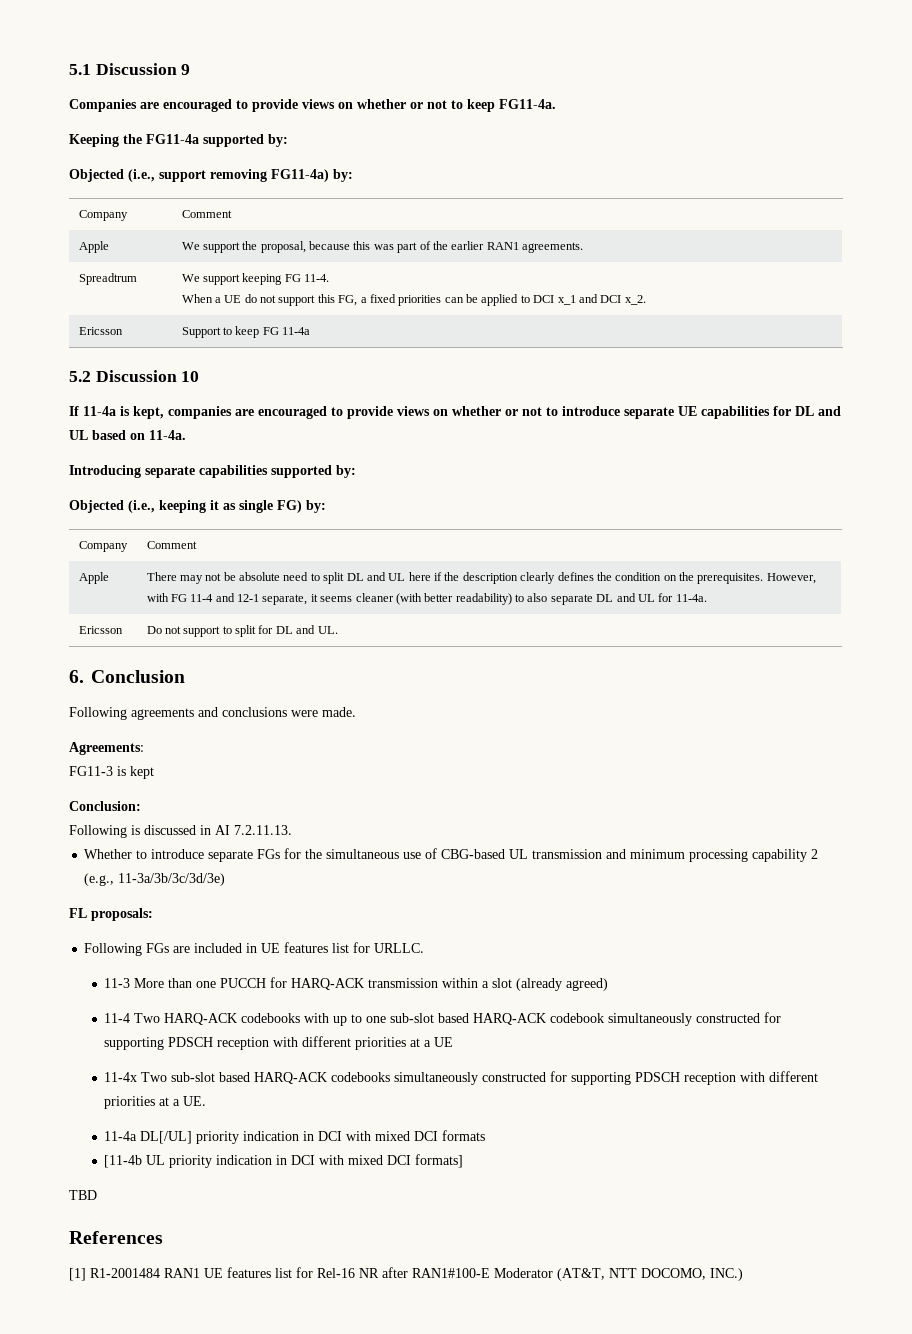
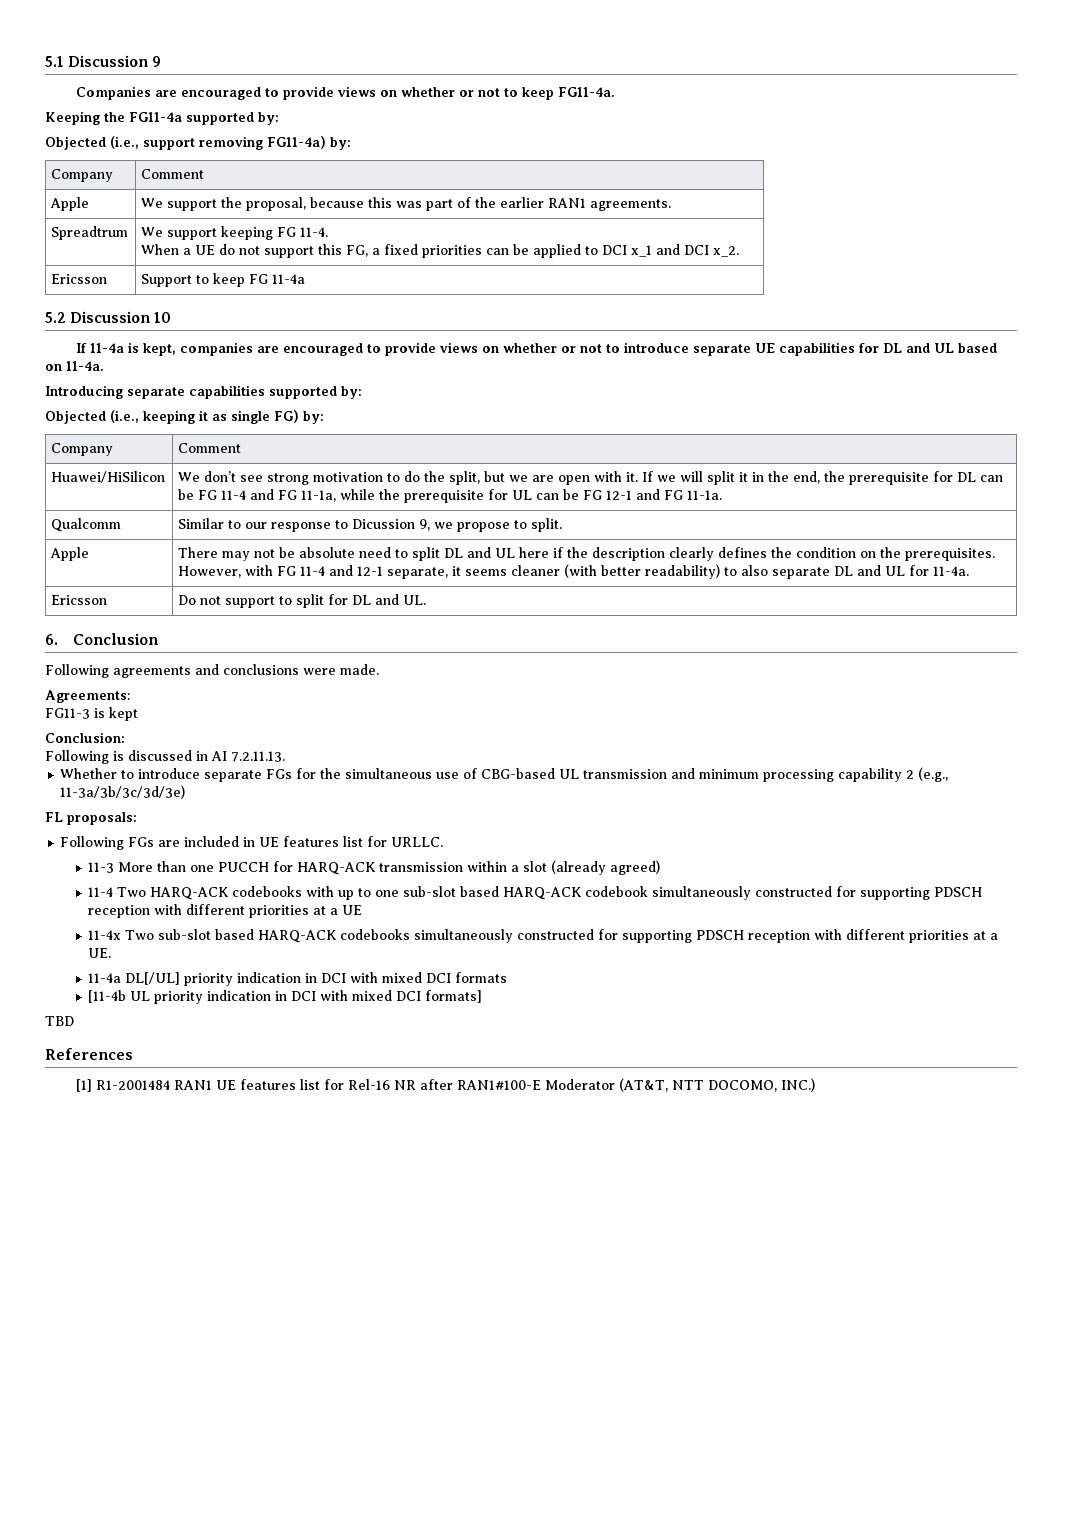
+ Huawei/HiSilicon | We don’t see strong motivation to do the split, but we are open with it. If we will split it in the end, the prerequisite for DL can be FG 11-4 and FG 11-1a, while the prerequisite for UL can be FG 12-1 and FG 11-1a.
+ Qualcomm | Similar to our response to Dicussion 9, we propose to split.

